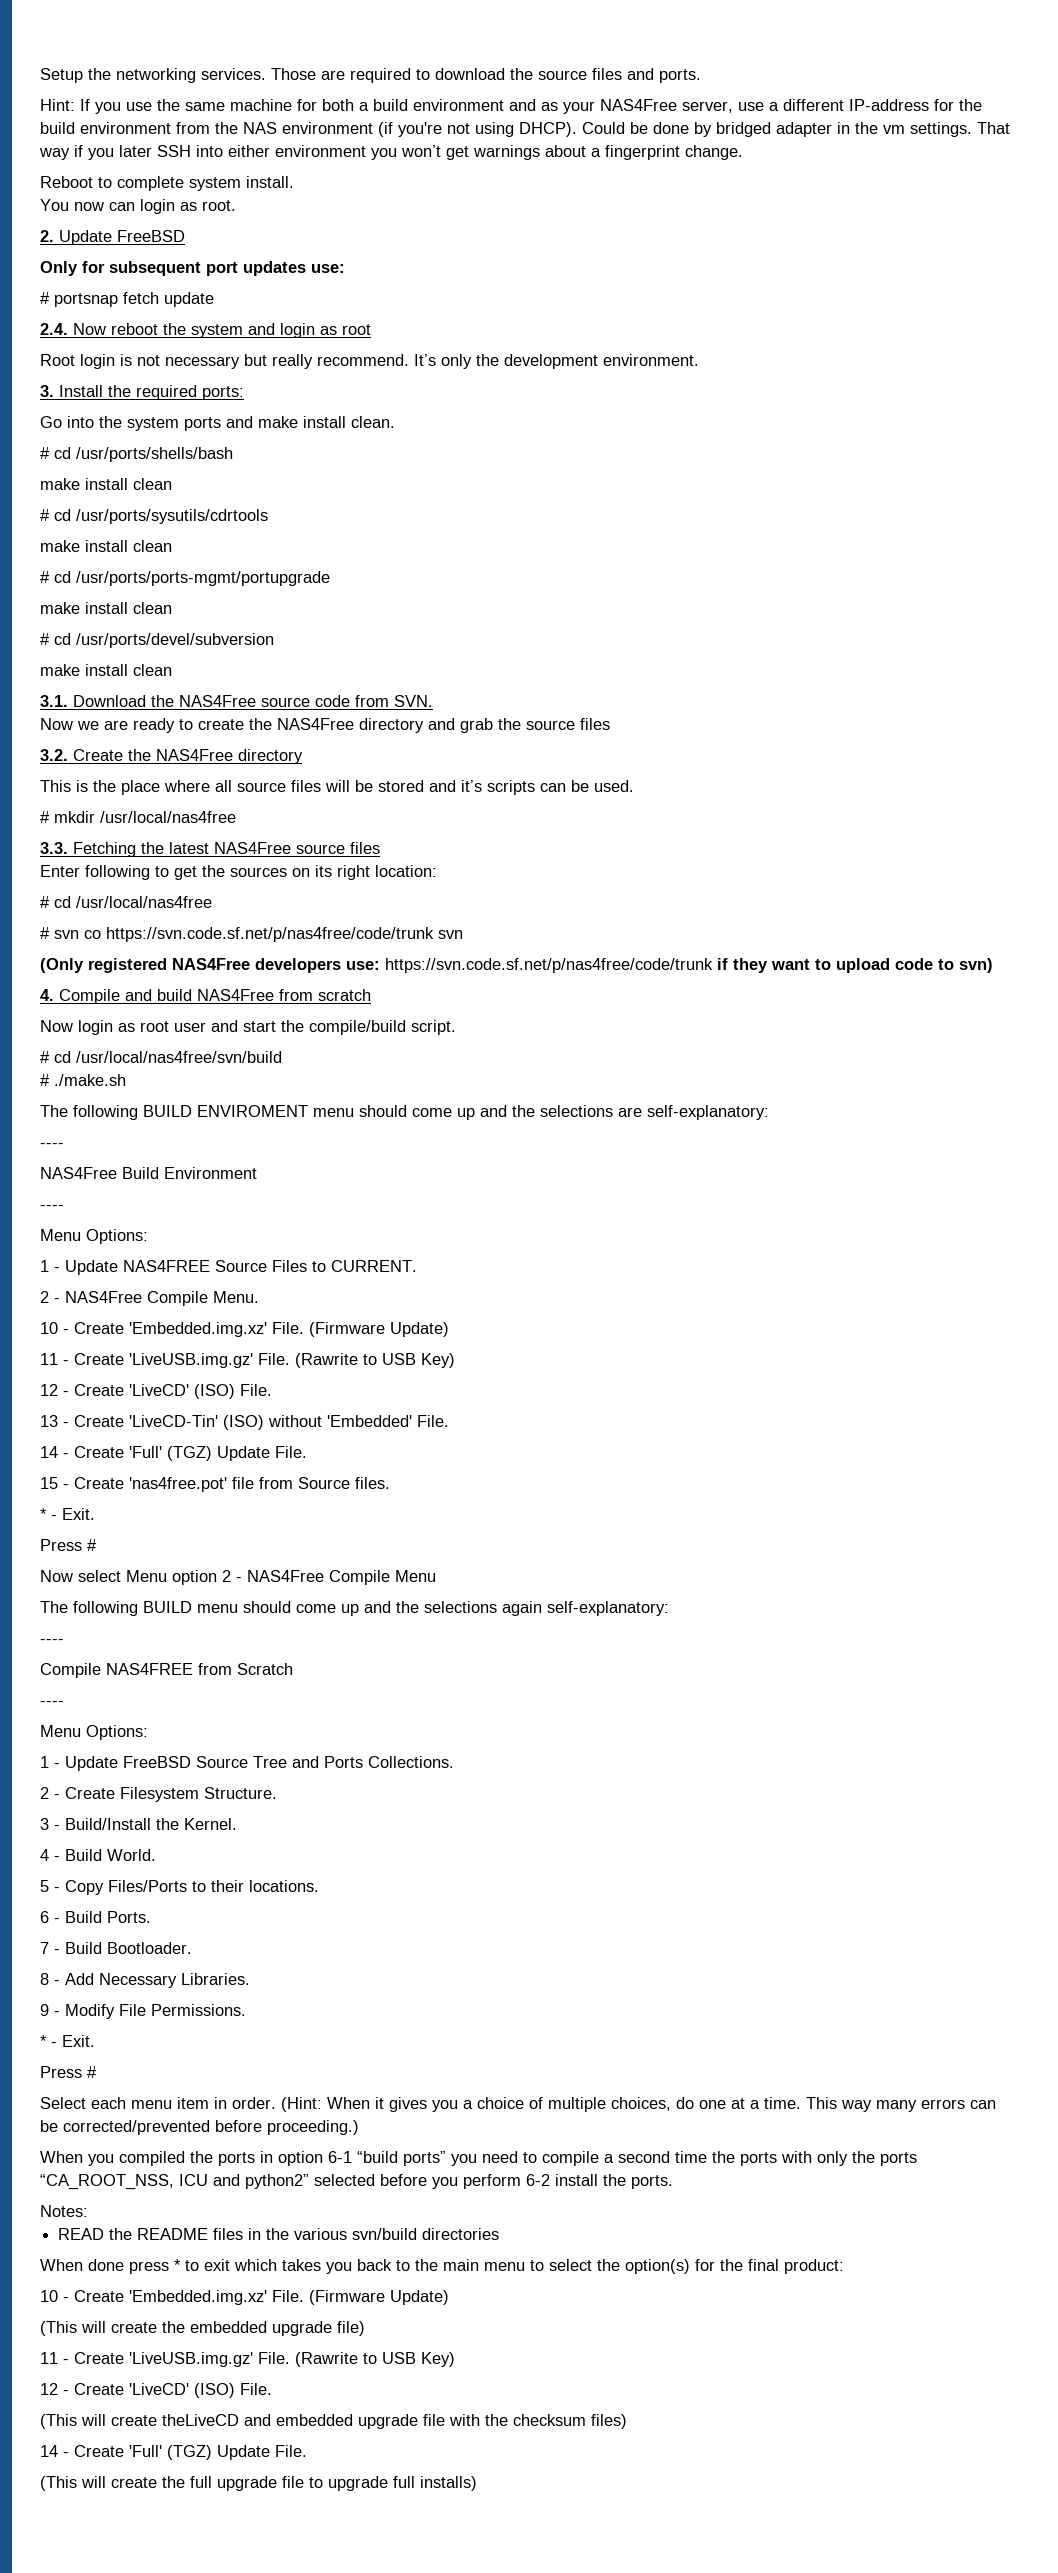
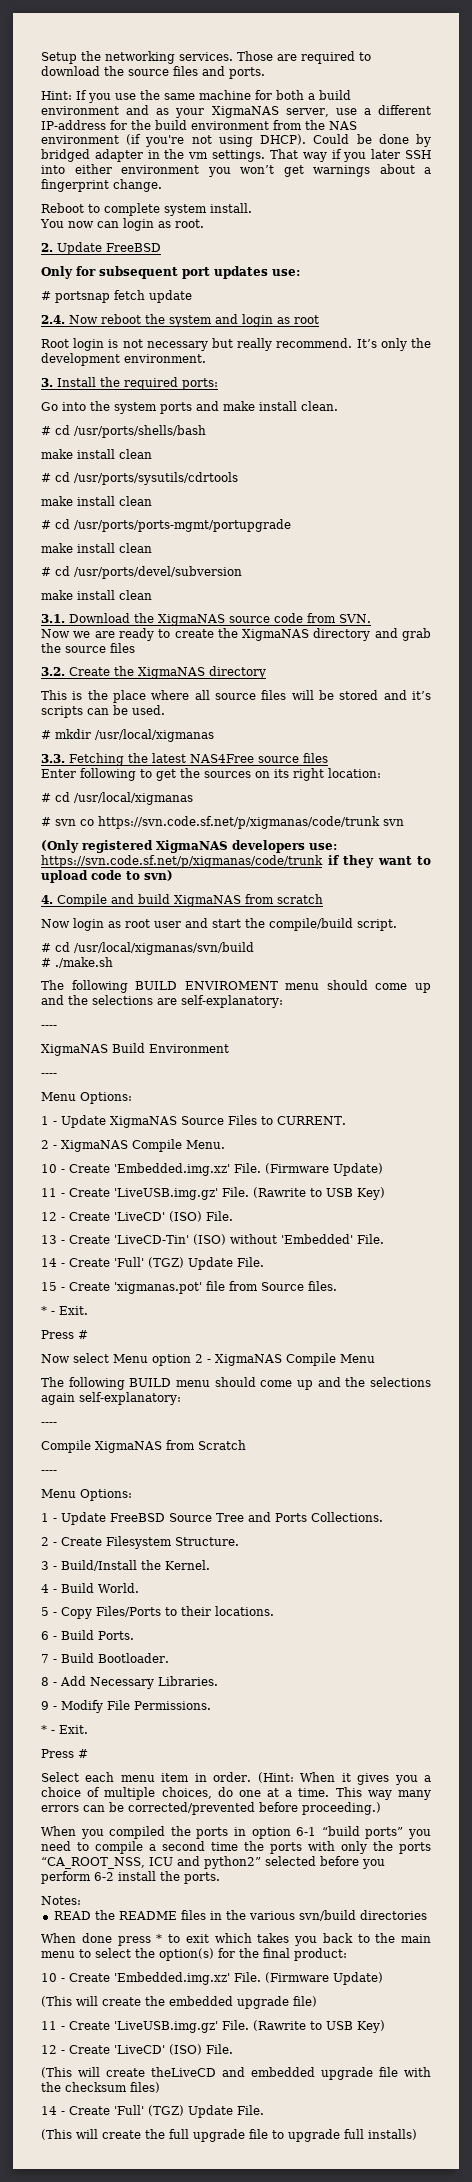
- Hint: If you use the same machine for both a build environment and as your NAS4Free server, use a different IP-address for the build environment from the NAS environment (if you're not using DHCP).
+ Hint: If you use the same machine for both a build environment and as your XigmaNAS server, use a different IP-address for the build environment from the NAS environment (if you're not using DHCP).
- 3.1. Download the NAS4Free source code from SVN.
+ 3.1. Download the XigmaNAS source code from SVN.
- Now we are ready to create the NAS4Free directory and grab the source files
+ Now we are ready to create the XigmaNAS directory and grab the source files
- 3.2. Create the NAS4Free directory
+ 3.2. Create the XigmaNAS directory
- # mkdir /usr/local/nas4free
+ # mkdir /usr/local/xigmanas
- # cd /usr/local/nas4free
+ # cd /usr/local/xigmanas
- # svn co https://svn.code.sf.net/p/nas4free/code/trunk svn
+ # svn co https://svn.code.sf.net/p/xigmanas/code/trunk svn
- (Only registered NAS4Free developers use: https://svn.code.sf.net/p/nas4free/code/trunk if they want to upload code to svn)
+ (Only registered XigmaNAS developers use: https://svn.code.sf.net/p/xigmanas/code/trunk if they want to upload code to svn)
- 4. Compile and build NAS4Free from scratch
+ 4. Compile and build XigmaNAS from scratch
- # cd /usr/local/nas4free/svn/build
+ # cd /usr/local/xigmanas/svn/build
- NAS4Free Build Environment
+ XigmaNAS Build Environment
- 1 - Update NAS4FREE Source Files to CURRENT.
+ 1 - Update XigmaNAS Source Files to CURRENT.
- 2 - NAS4Free Compile Menu.
+ 2 - XigmaNAS Compile Menu.
- 15 - Create 'nas4free.pot' file from Source files.
+ 15 - Create 'xigmanas.pot' file from Source files.
- Now select Menu option 2 - NAS4Free Compile Menu
+ Now select Menu option 2 - XigmaNAS Compile Menu
- Compile NAS4FREE from Scratch
+ Compile XigmaNAS from Scratch

